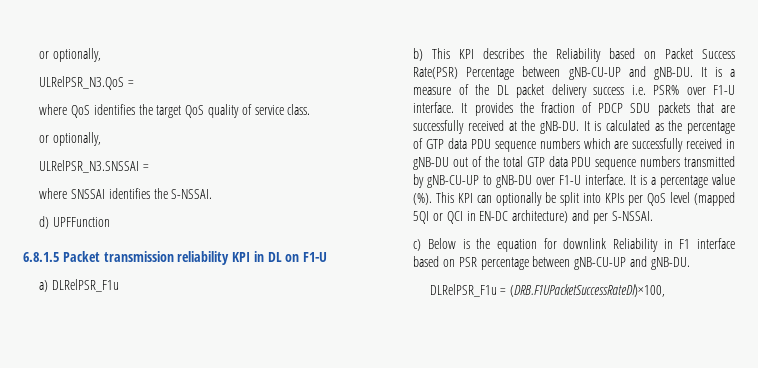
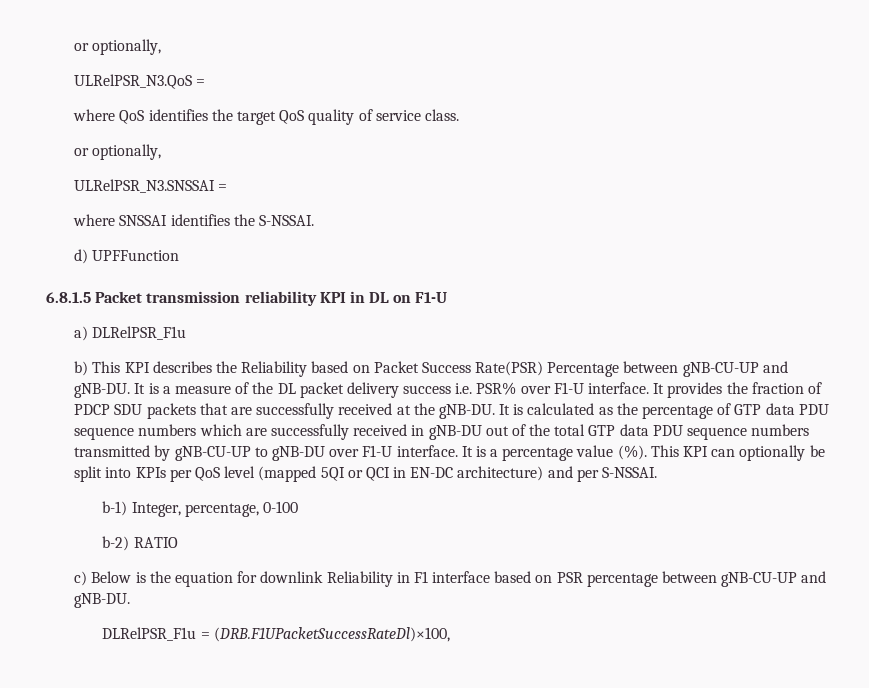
+ b-1) Integer, percentage, 0-100
+ b-2) RATIO

